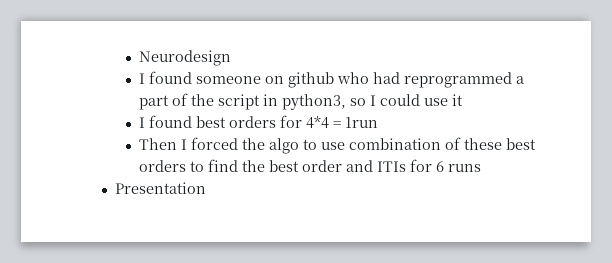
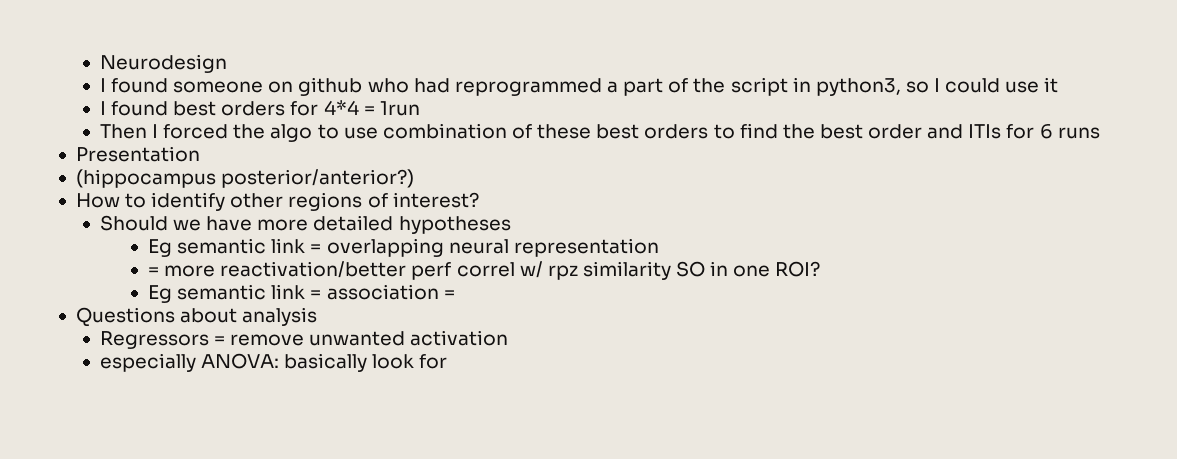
+ (hippocampus posterior/anterior?)
+ How to identify other regions of interest?
+ Should we have more detailed hypotheses
+ Eg semantic link = overlapping neural representation
+ = more reactivation/better perf correl w/ rpz similarity SO in one ROI?
+ Eg semantic link = association =
+ Questions about analysis
+ Regressors = remove unwanted activation
+ especially ANOVA: basically look for

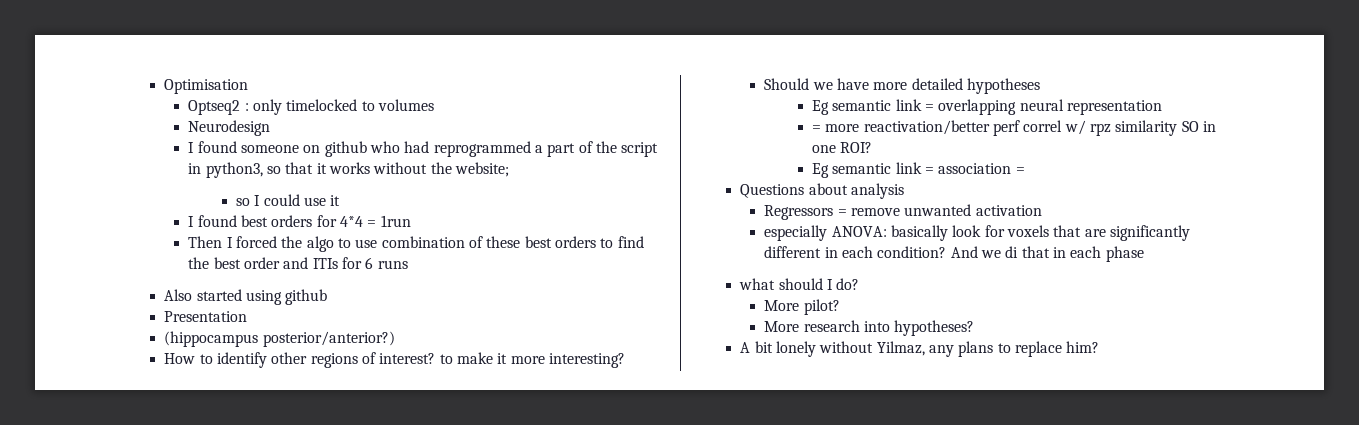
+ Optimisation
+ Optseq2 : only timelocked to volumes
- I found someone on github who had reprogrammed a part of the script in python3, so I could use it
+ I found someone on github who had reprogrammed a part of the script in python3, so that it works without the website;
+ so I could use it
+ Also started using github
- How to identify other regions of interest?
+ How to identify other regions of interest? to make it more interesting?
- especially ANOVA: basically look for
+ especially ANOVA: basically look for voxels that are significantly different in each condition? And we di that in each phase
+ what should I do?
+ More pilot?
+ More research into hypotheses?
+ A bit lonely without Yilmaz, any plans to replace him?

